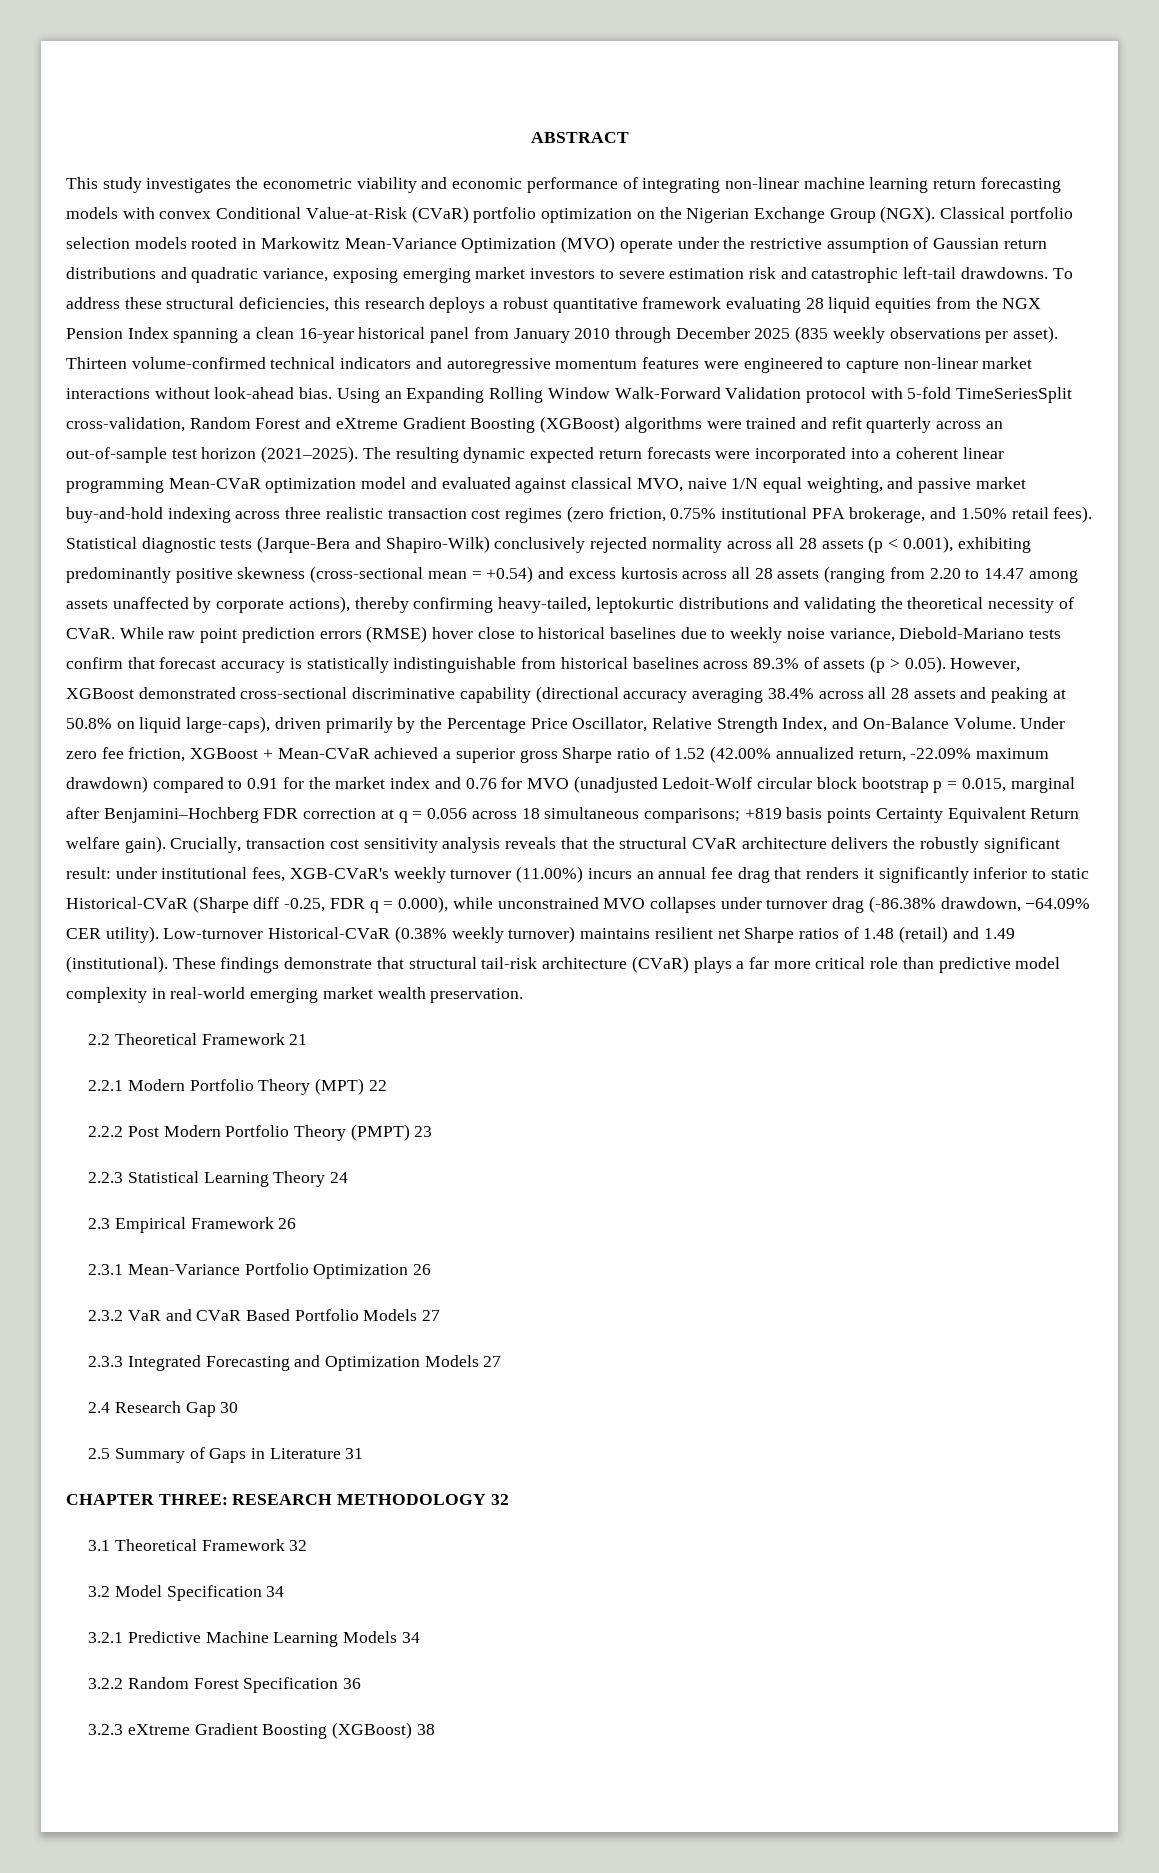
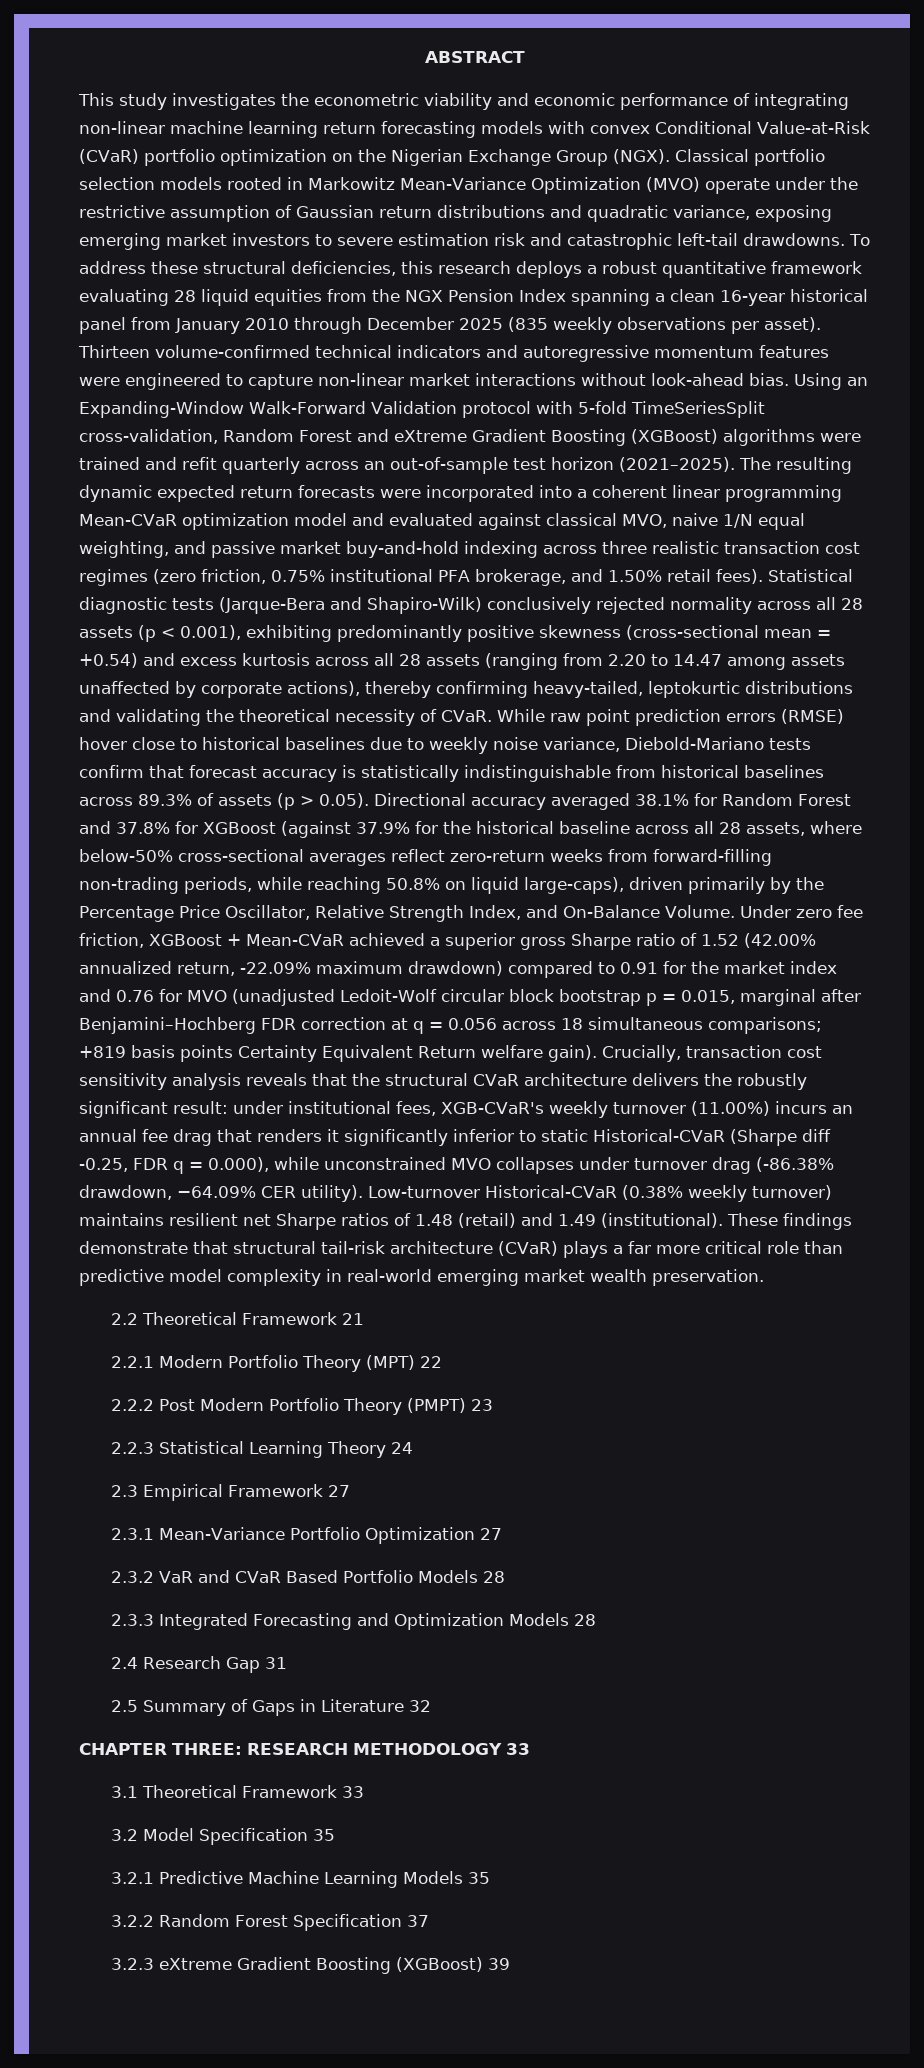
- Using an Expanding Rolling Window Walk-Forward Validation protocol with 5-fold TimeSeriesSplit cross-validation, Random Forest and eXtreme Gradient Boosting (XGBoost) algorithms were trained and refit quarterly across an out-of-sample test horizon (2021–2025).
+ Using an Expanding-Window Walk-Forward Validation protocol with 5-fold TimeSeriesSplit cross-validation, Random Forest and eXtreme Gradient Boosting (XGBoost) algorithms were trained and refit quarterly across an out-of-sample test horizon (2021–2025).
- While raw point prediction errors (RMSE) hover close to historical baselines due to weekly noise variance, Diebold-Mariano tests confirm that forecast accuracy is statistically indistinguishable from historical baselines across 89.3% of assets (p > 0.05). However, XGBoost demonstrated cross-sectional discriminative capability (directional accuracy averaging 38.4% across all 28 assets and peaking at 50.8% on liquid large-caps), driven primarily by the Percentage Price Oscillator, Relative Strength Index, and On-Balance Volume.
+ While raw point prediction errors (RMSE) hover close to historical baselines due to weekly noise variance, Diebold-Mariano tests confirm that forecast accuracy is statistically indistinguishable from historical baselines across 89.3% of assets (p > 0.05). Directional accuracy averaged 38.1% for Random Forest and 37.8% for XGBoost (against 37.9% for the historical baseline across all 28 assets, where below-50% cross-sectional averages reflect zero-return weeks from forward-filling non-trading periods, while reaching 50.8% on liquid large-caps), driven primarily by the Percentage Price Oscillator, Relative Strength Index, and On-Balance Volume.
- 2.3 Empirical Framework 26
+ 2.3 Empirical Framework 27
- 2.3.1 Mean-Variance Portfolio Optimization 26
+ 2.3.1 Mean-Variance Portfolio Optimization 27
- 2.3.2 VaR and CVaR Based Portfolio Models 27
+ 2.3.2 VaR and CVaR Based Portfolio Models 28
- 2.3.3 Integrated Forecasting and Optimization Models 27
+ 2.3.3 Integrated Forecasting and Optimization Models 28
- 2.4 Research Gap 30
+ 2.4 Research Gap 31
- 2.5 Summary of Gaps in Literature 31
+ 2.5 Summary of Gaps in Literature 32
- CHAPTER THREE: RESEARCH METHODOLOGY 32
+ CHAPTER THREE: RESEARCH METHODOLOGY 33
- 3.1 Theoretical Framework 32
+ 3.1 Theoretical Framework 33
- 3.2 Model Specification 34
+ 3.2 Model Specification 35
- 3.2.1 Predictive Machine Learning Models 34
+ 3.2.1 Predictive Machine Learning Models 35
- 3.2.2 Random Forest Specification 36
+ 3.2.2 Random Forest Specification 37
- 3.2.3 eXtreme Gradient Boosting (XGBoost) 38
+ 3.2.3 eXtreme Gradient Boosting (XGBoost) 39

